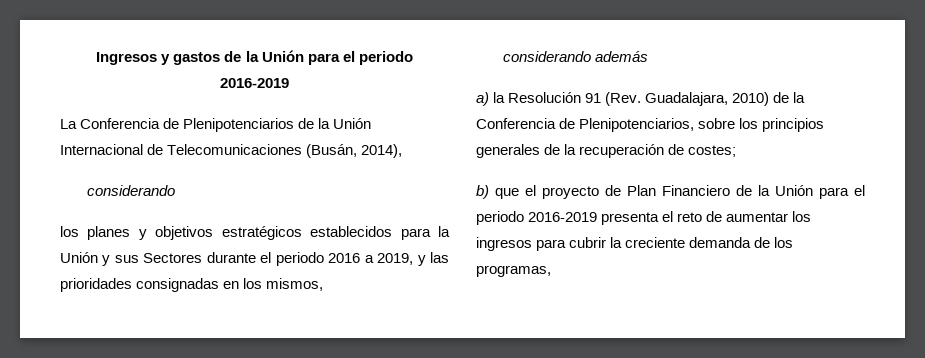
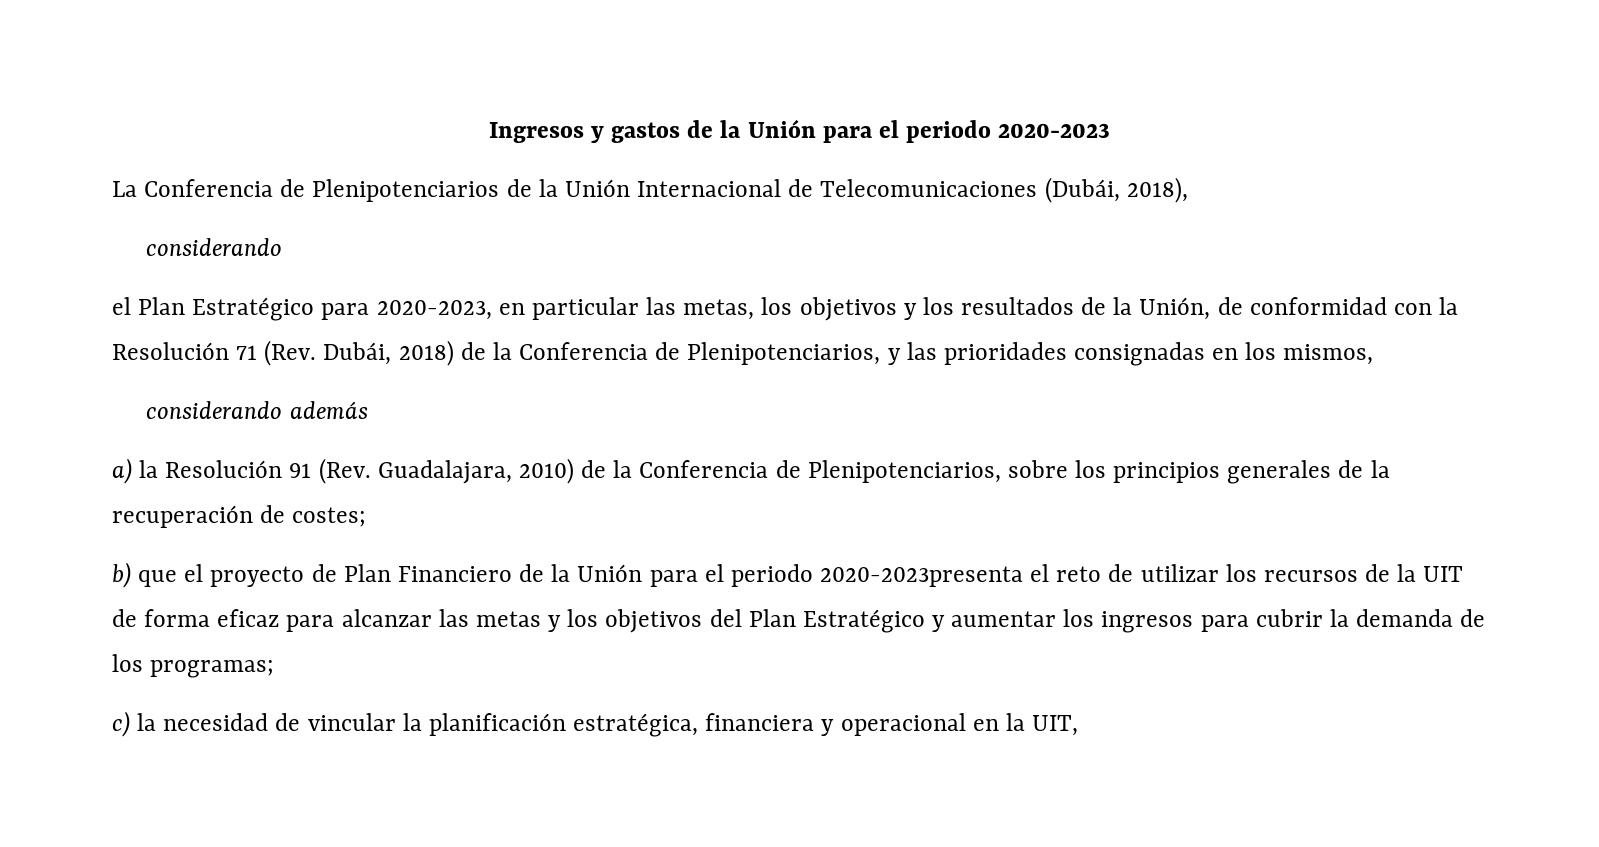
- Ingresos y gastos de la Unión para el periodo 2016-2019
+ Ingresos y gastos de la Unión para el periodo 2020-2023
- La Conferencia de Plenipotenciarios de la Unión Internacional de Telecomunicaciones (Busán, 2014),
+ La Conferencia de Plenipotenciarios de la Unión Internacional de Telecomunicaciones (Dubái, 2018),
- los planes y objetivos estratégicos establecidos para la Unión y sus Sectores durante el periodo 2016 a 2019, y las prioridades consignadas en los mismos,
+ el Plan Estratégico para 2020-2023, en particular las metas, los objetivos y los resultados de la Unión, de conformidad con la Resolución 71 (Rev. Dubái, 2018) de la Conferencia de Plenipotenciarios, y las prioridades consignadas en los mismos,
- b) que el proyecto de Plan Financiero de la Unión para el periodo 2016-2019 presenta el reto de aumentar los ingresos para cubrir la creciente demanda de los programas,
+ b) que el proyecto de Plan Financiero de la Unión para el periodo 2020-2023presenta el reto de utilizar los recursos de la UIT de forma eficaz para alcanzar las metas y los objetivos del Plan Estratégico y aumentar los ingresos para cubrir la demanda de los programas;
+ c) la necesidad de vincular la planificación estratégica, financiera y operacional en la UIT,

